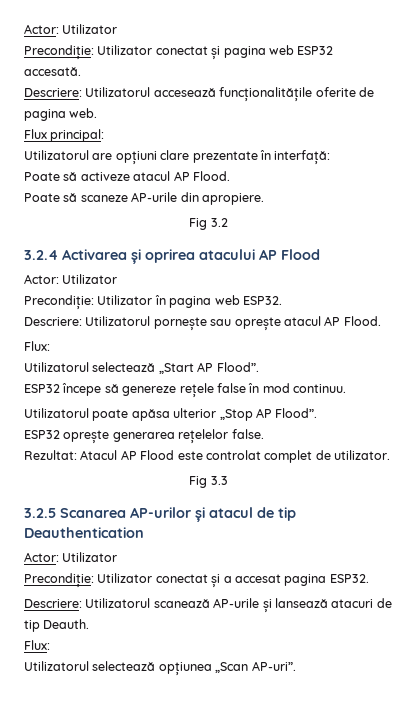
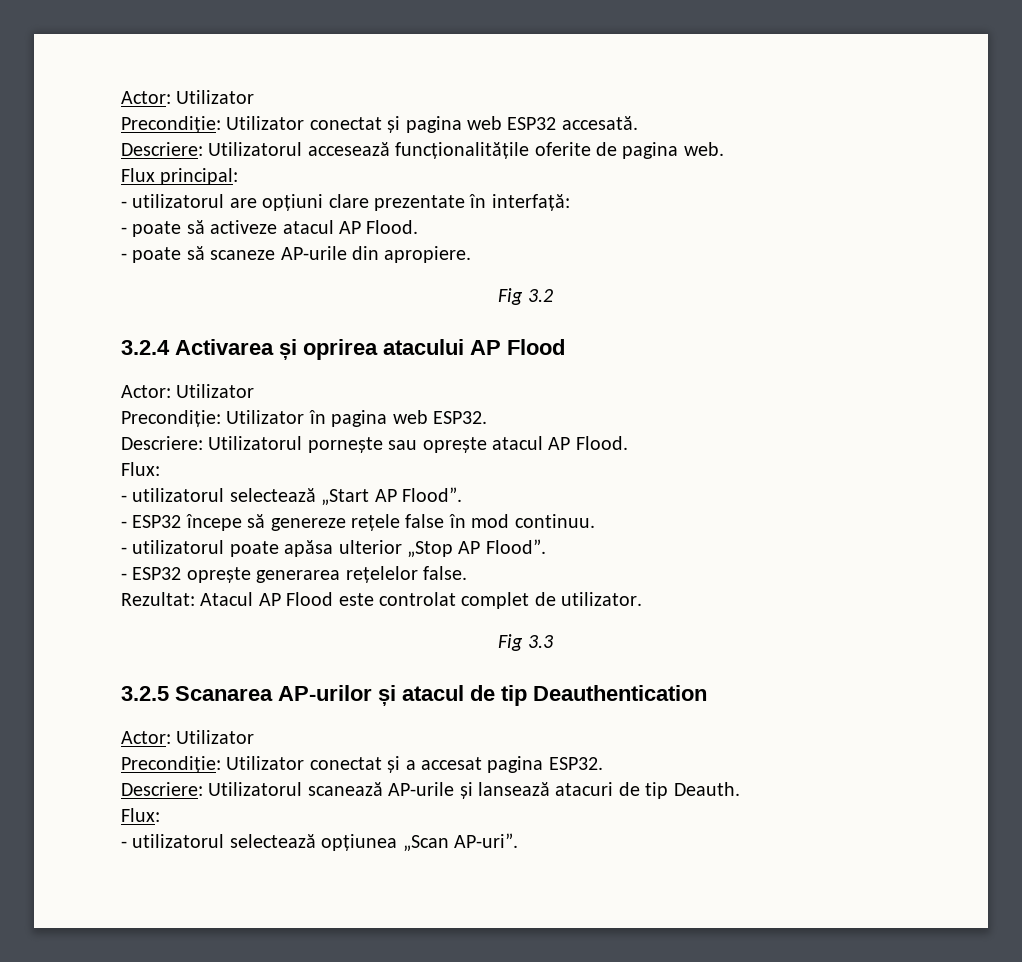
- Utilizatorul are opțiuni clare prezentate în interfață:
+ - utilizatorul are opțiuni clare prezentate în interfață:
- Poate să activeze atacul AP Flood.
+ - poate să activeze atacul AP Flood.
- Poate să scaneze AP-urile din apropiere.
+ - poate să scaneze AP-urile din apropiere.
- Utilizatorul selectează „Start AP Flood”.
+ - utilizatorul selectează „Start AP Flood”.
- ESP32 începe să genereze rețele false în mod continuu.
+ - ESP32 începe să genereze rețele false în mod continuu.
- Utilizatorul poate apăsa ulterior „Stop AP Flood”.
+ - utilizatorul poate apăsa ulterior „Stop AP Flood”.
- ESP32 oprește generarea rețelelor false.
+ - ESP32 oprește generarea rețelelor false.
- Utilizatorul selectează opțiunea „Scan AP-uri”.
+ - utilizatorul selectează opțiunea „Scan AP-uri”.

